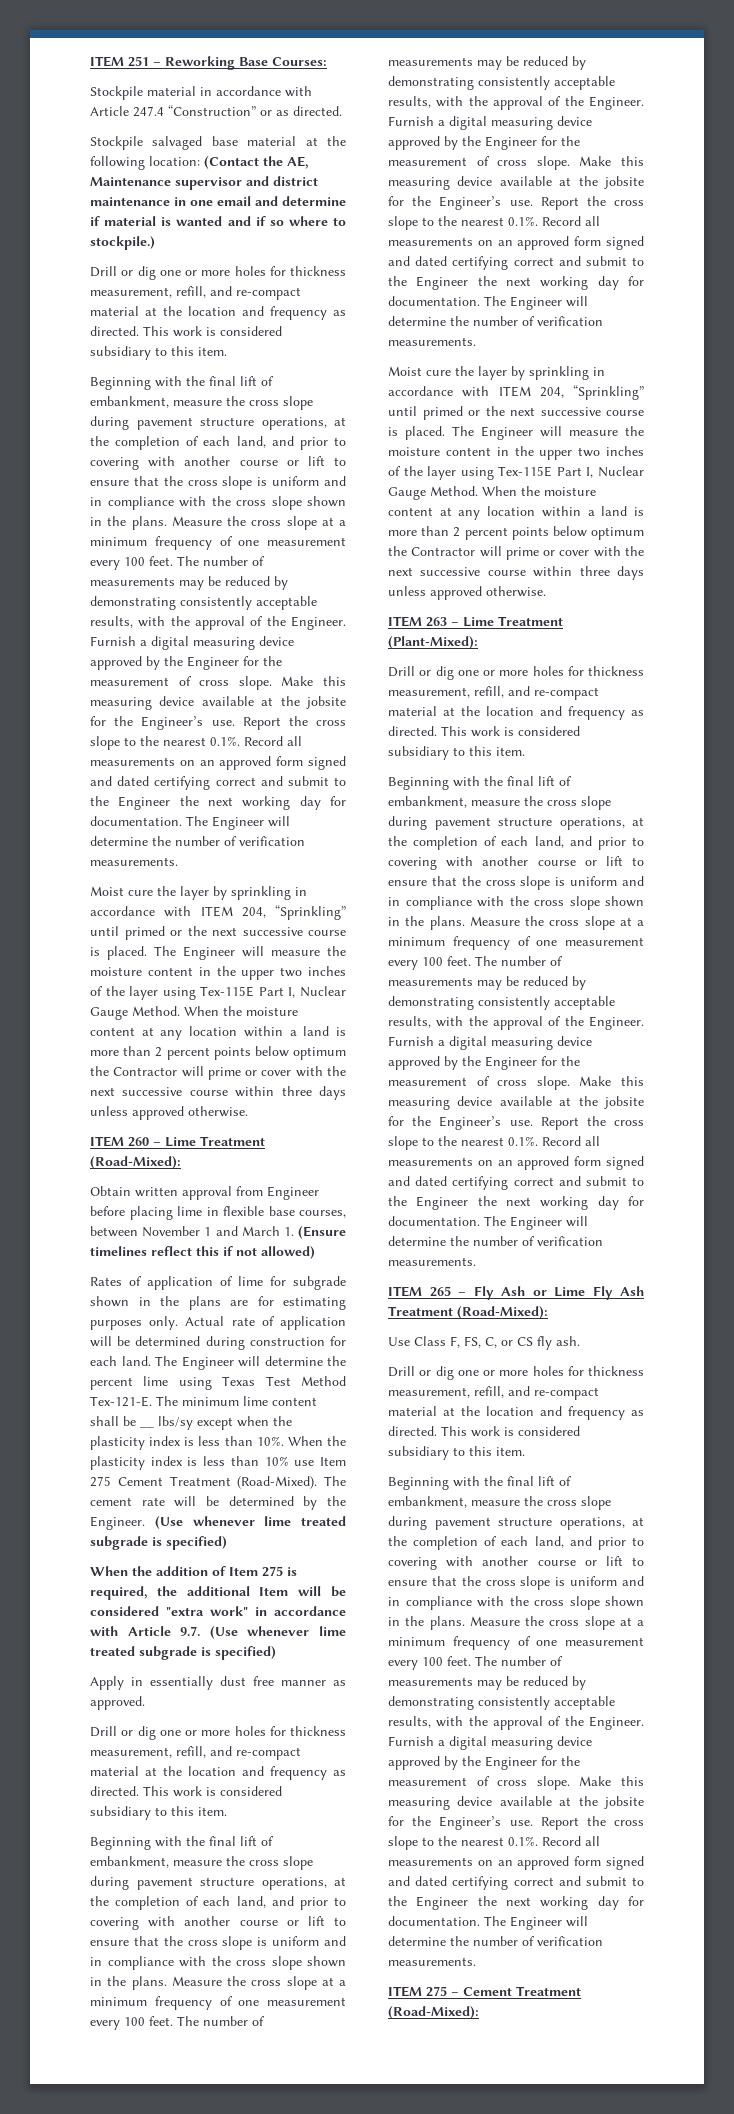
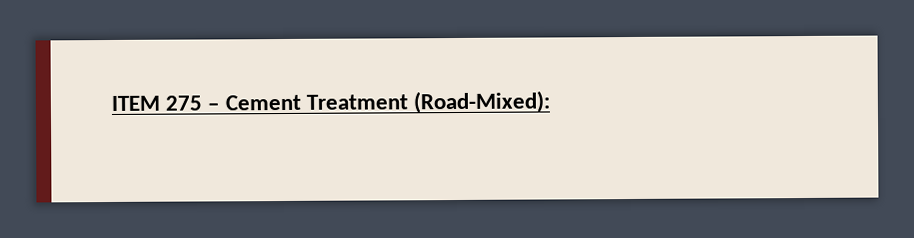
- ITEM 251 – Reworking Base Courses:
- Stockpile material in accordance with Article 247.4 “Construction” or as directed.
- Stockpile salvaged base material at the following location: (Contact the AE, Maintenance supervisor and district maintenance in one email and determine if material is wanted and if so where to stockpile.)
- Drill or dig one or more holes for thickness measurement, refill, and re-compact material at the location and frequency as directed. This work is considered subsidiary to this item.
- Beginning with the final lift of embankment, measure the cross slope during pavement structure operations, at the completion of each land, and prior to covering with another course or lift to ensure that the cross slope is uniform and in compliance with the cross slope shown in the plans. Measure the cross slope at a minimum frequency of one measurement every 100 feet. The number of measurements may be reduced by demonstrating consistently acceptable results, with the approval of the Engineer. Furnish a digital measuring device approved by the Engineer for the measurement of cross slope. Make this measuring device available at the jobsite for the Engineer’s use. Report the cross slope to the nearest 0.1%. Record all measurements on an approved form signed and dated certifying correct and submit to the Engineer the next working day for documentation. The Engineer will determine the number of verification measurements.
- Moist cure the layer by sprinkling in accordance with ITEM 204, “Sprinkling” until primed or the next successive course is placed. The Engineer will measure the moisture content in the upper two inches of the layer using Tex-115E Part I, Nuclear Gauge Method. When the moisture content at any location within a land is more than 2 percent points below optimum the Contractor will prime or cover with the next successive course within three days unless approved otherwise.
- ITEM 260 – Lime Treatment (Road-Mixed):
- Obtain written approval from Engineer before placing lime in flexible base courses, between November 1 and March 1. (Ensure timelines reflect this if not allowed)
- Rates of application of lime for subgrade shown in the plans are for estimating purposes only. Actual rate of application will be determined during construction for each land. The Engineer will determine the percent lime using Texas Test Method Tex-121-E. The minimum lime content shall be __ lbs/sy except when the plasticity index is less than 10%. When the plasticity index is less than 10% use Item 275 Cement Treatment (Road-Mixed). The cement rate will be determined by the Engineer. (Use whenever lime treated subgrade is specified)
- When the addition of Item 275 is required, the additional Item will be considered "extra work" in accordance with Article 9.7. (Use whenever lime treated subgrade is specified)
- Apply in essentially dust free manner as approved.
- Drill or dig one or more holes for thickness measurement, refill, and re-compact material at the location and frequency as directed. This work is considered subsidiary to this item.
- Beginning with the final lift of embankment, measure the cross slope during pavement structure operations, at the completion of each land, and prior to covering with another course or lift to ensure that the cross slope is uniform and in compliance with the cross slope shown in the plans. Measure the cross slope at a minimum frequency of one measurement every 100 feet. The number of measurements may be reduced by demonstrating consistently acceptable results, with the approval of the Engineer. Furnish a digital measuring device approved by the Engineer for the measurement of cross slope. Make this measuring device available at the jobsite for the Engineer’s use. Report the cross slope to the nearest 0.1%. Record all measurements on an approved form signed and dated certifying correct and submit to the Engineer the next working day for documentation. The Engineer will determine the number of verification measurements.
- Moist cure the layer by sprinkling in accordance with ITEM 204, “Sprinkling” until primed or the next successive course is placed. The Engineer will measure the moisture content in the upper two inches of the layer using Tex-115E Part I, Nuclear Gauge Method. When the moisture content at any location within a land is more than 2 percent points below optimum the Contractor will prime or cover with the next successive course within three days unless approved otherwise.
- ITEM 263 – Lime Treatment (Plant-Mixed):
- Drill or dig one or more holes for thickness measurement, refill, and re-compact material at the location and frequency as directed. This work is considered subsidiary to this item.
- Beginning with the final lift of embankment, measure the cross slope during pavement structure operations, at the completion of each land, and prior to covering with another course or lift to ensure that the cross slope is uniform and in compliance with the cross slope shown in the plans. Measure the cross slope at a minimum frequency of one measurement every 100 feet. The number of measurements may be reduced by demonstrating consistently acceptable results, with the approval of the Engineer. Furnish a digital measuring device approved by the Engineer for the measurement of cross slope. Make this measuring device available at the jobsite for the Engineer’s use. Report the cross slope to the nearest 0.1%. Record all measurements on an approved form signed and dated certifying correct and submit to the Engineer the next working day for documentation. The Engineer will determine the number of verification measurements.
- ITEM 265 – Fly Ash or Lime Fly Ash Treatment (Road-Mixed):
- Use Class F, FS, C, or CS fly ash.
- Drill or dig one or more holes for thickness measurement, refill, and re-compact material at the location and frequency as directed. This work is considered subsidiary to this item.
- Beginning with the final lift of embankment, measure the cross slope during pavement structure operations, at the completion of each land, and prior to covering with another course or lift to ensure that the cross slope is uniform and in compliance with the cross slope shown in the plans. Measure the cross slope at a minimum frequency of one measurement every 100 feet. The number of measurements may be reduced by demonstrating consistently acceptable results, with the approval of the Engineer. Furnish a digital measuring device approved by the Engineer for the measurement of cross slope. Make this measuring device available at the jobsite for the Engineer’s use. Report the cross slope to the nearest 0.1%. Record all measurements on an approved form signed and dated certifying correct and submit to the Engineer the next working day for documentation. The Engineer will determine the number of verification measurements.

